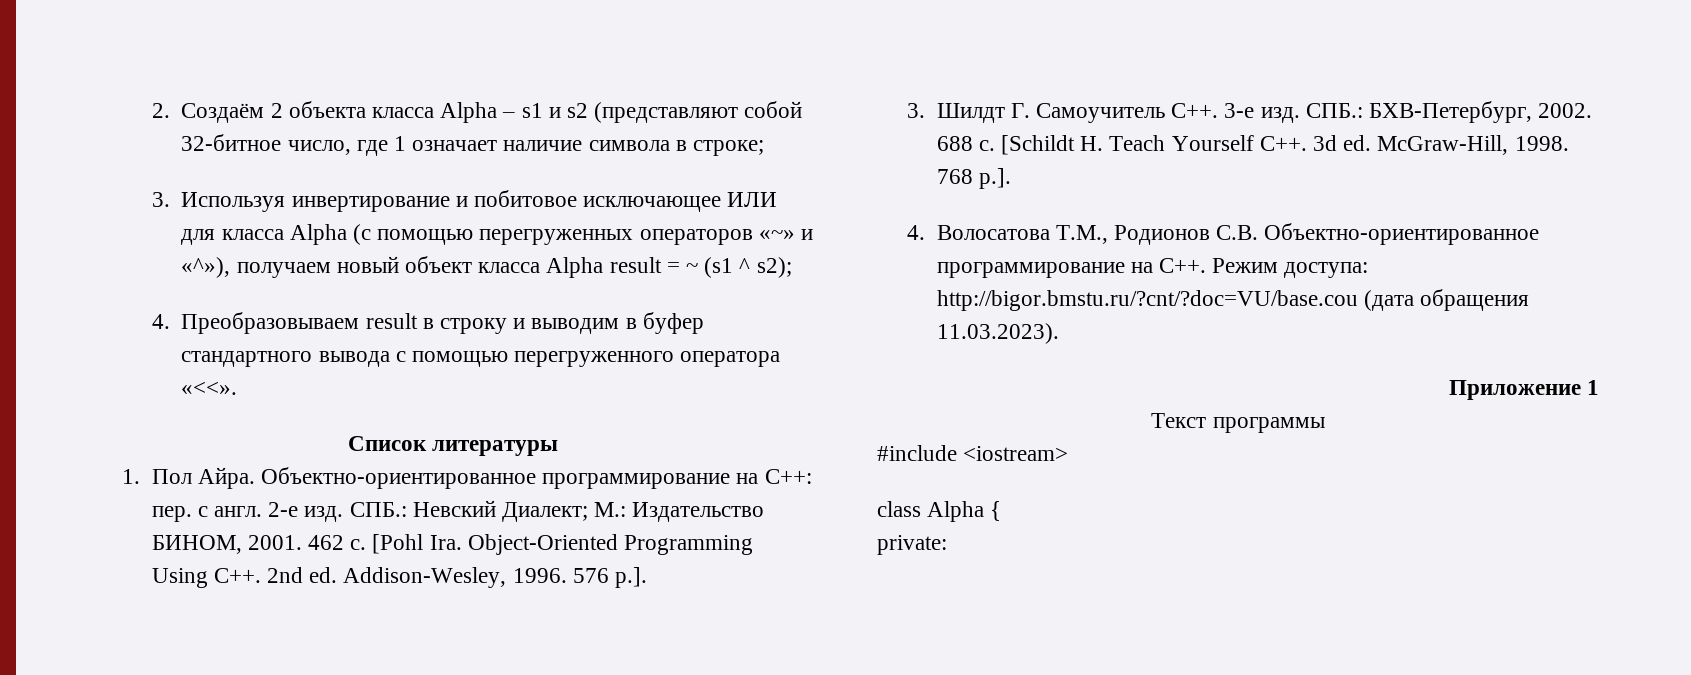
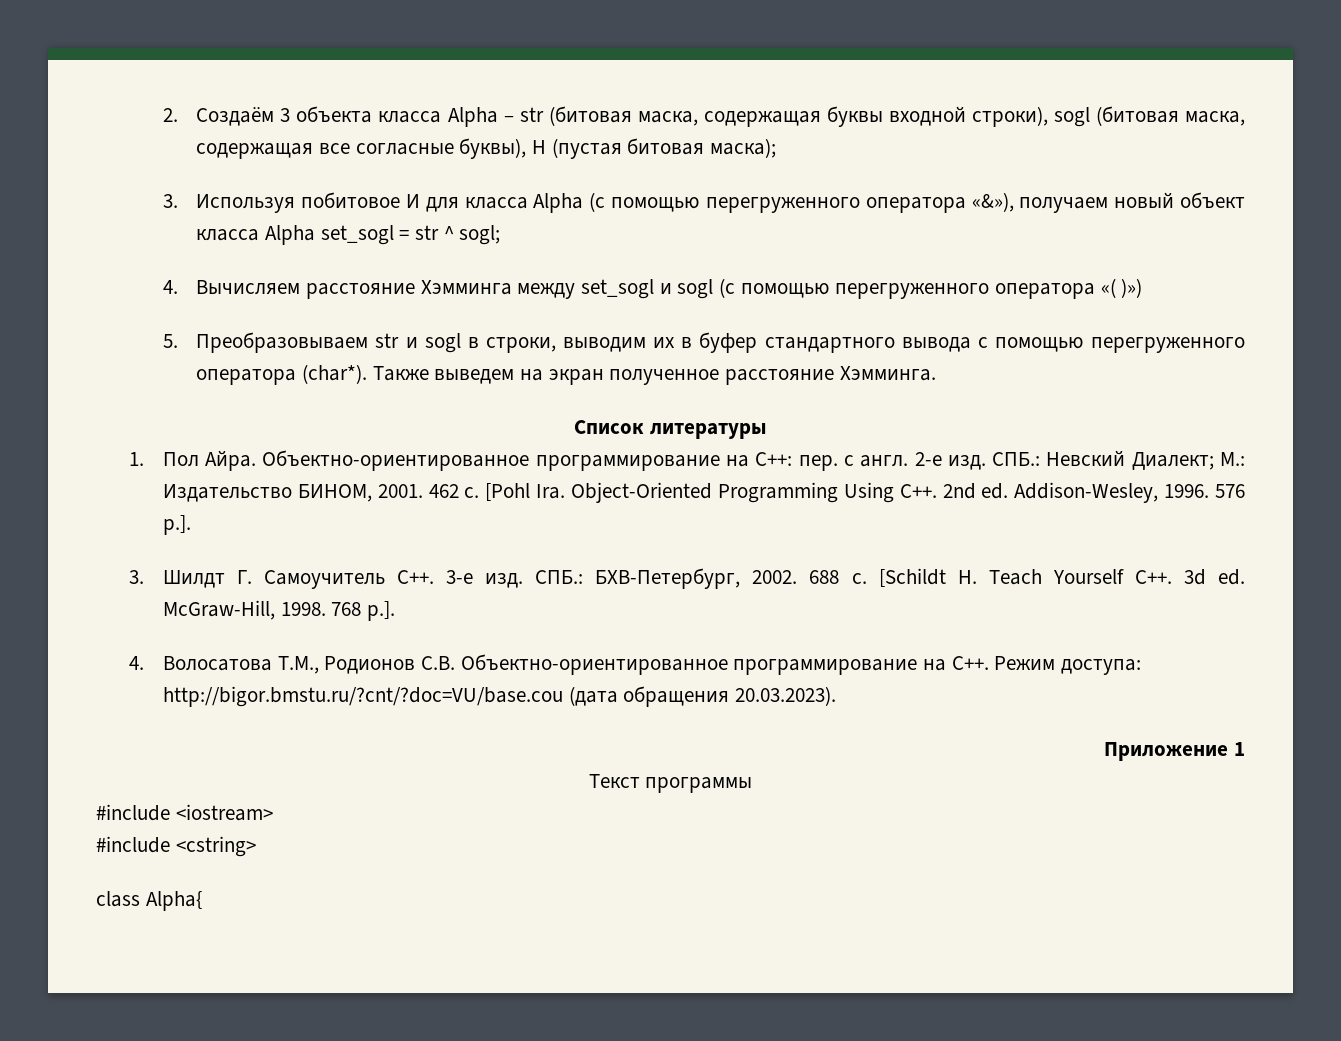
- 2. Создаём 2 объекта класса Alpha – s1 и s2 (представляют собой 32-битное число, где 1 означает наличие символа в строке;
- 3. Используя инвертирование и побитовое исключающее ИЛИ для класса Alpha (с помощью перегруженных операторов «~» и «^»), получаем новый объект класса Alpha result = ~ (s1 ^ s2);
- 4. Преобразовываем result в строку и выводим в буфер стандартного вывода с помощью перегруженного оператора «<<».
+ 2. Создаём 3 объекта класса Alpha – str (битовая маска, содержащая буквы входной строки), sogl (битовая маска, содержащая все согласные буквы), H (пустая битовая маска);
+ 3. Используя побитовое И для класса Alpha (с помощью перегруженного оператора «&»), получаем новый объект класса Alpha set_sogl = str ^ sogl;
+ 4. Вычисляем расстояние Хэмминга между set_sogl и sogl (с помощью перегруженного оператора «( )»)
+ 5. Преобразовываем str и sogl в строки, выводим их в буфер стандартного вывода с помощью перегруженного оператора (char*). Также выведем на экран полученное расстояние Хэмминга.
- 4. Волосатова Т.М., Родионов С.В. Объектно-ориентированное программирование на С++. Режим доступа: http://bigor.bmstu.ru/?cnt/?doc=VU/base.cou (дата обращения 11.03.2023).
+ 4. Волосатова Т.М., Родионов С.В. Объектно-ориентированное программирование на С++. Режим доступа: http://bigor.bmstu.ru/?cnt/?doc=VU/base.cou (дата обращения 20.03.2023).
+ #include <cstring>
- class Alpha {
- private:
+ class Alpha{

